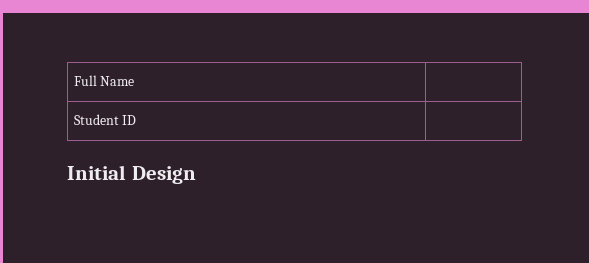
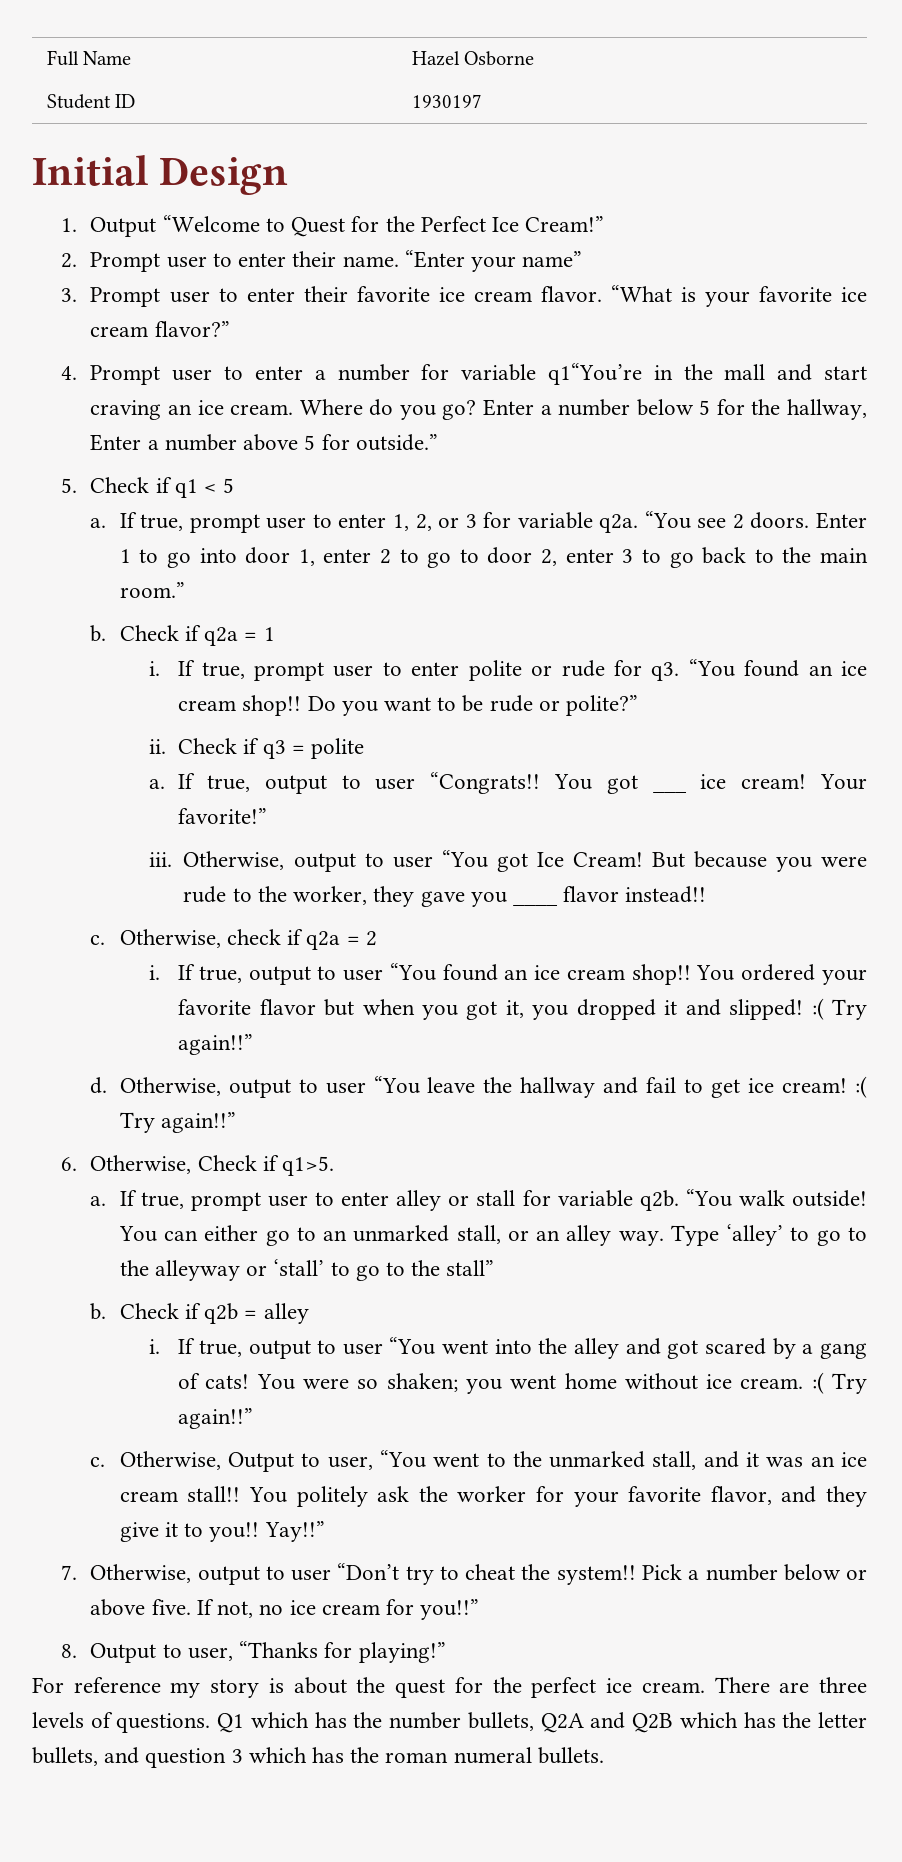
- Full Name |
+ Full Name | Hazel Osborne
- Student ID |
+ Student ID | 1930197
+ 1. Output “Welcome to Quest for the Perfect Ice Cream!”
+ 2. Prompt user to enter their name. “Enter your name”
+ 3. Prompt user to enter their favorite ice cream flavor. “What is your favorite ice cream flavor?”
+ 4. Prompt user to enter a number for variable q1“You’re in the mall and start craving an ice cream. Where do you go? Enter a number below 5 for the hallway, Enter a number above 5 for outside.”
+ 5. Check if q1 < 5
+ a. If true, prompt user to enter 1, 2, or 3 for variable q2a. “You see 2 doors. Enter 1 to go into door 1, enter 2 to go to door 2, enter 3 to go back to the main room.”
+ b. Check if q2a = 1
+ i. If true, prompt user to enter polite or rude for q3. “You found an ice cream shop!! Do you want to be rude or polite?”
+ ii. Check if q3 = polite
+ a. If true, output to user “Congrats!! You got ___ ice cream! Your favorite!”
+ iii. Otherwise, output to user “You got Ice Cream! But because you were rude to the worker, they gave you ____ flavor instead!!
+ c. Otherwise, check if q2a = 2
+ i. If true, output to user “You found an ice cream shop!! You ordered your favorite flavor but when you got it, you dropped it and slipped! :( Try again!!”
+ d. Otherwise, output to user “You leave the hallway and fail to get ice cream! :( Try again!!”
+ 6. Otherwise, Check if q1>5.
+ a. If true, prompt user to enter alley or stall for variable q2b. “You walk outside! You can either go to an unmarked stall, or an alley way. Type ‘alley’ to go to the alleyway or ‘stall’ to go to the stall”
+ b. Check if q2b = alley
+ i. If true, output to user “You went into the alley and got scared by a gang of cats! You were so shaken; you went home without ice cream. :( Try again!!”
+ c. Otherwise, Output to user, “You went to the unmarked stall, and it was an ice cream stall!! You politely ask the worker for your favorite flavor, and they give it to you!! Yay!!”
+ 7. Otherwise, output to user “Don’t try to cheat the system!! Pick a number below or above five. If not, no ice cream for you!!”
+ 8. Output to user, “Thanks for playing!”
+ For reference my story is about the quest for the perfect ice cream. There are three levels of questions. Q1 which has the number bullets, Q2A and Q2B which has the letter bullets, and question 3 which has the roman numeral bullets.

